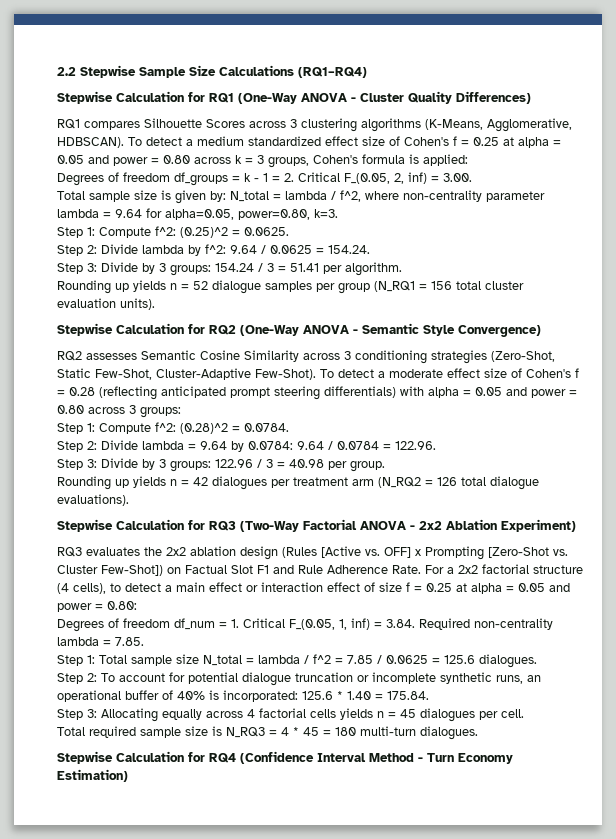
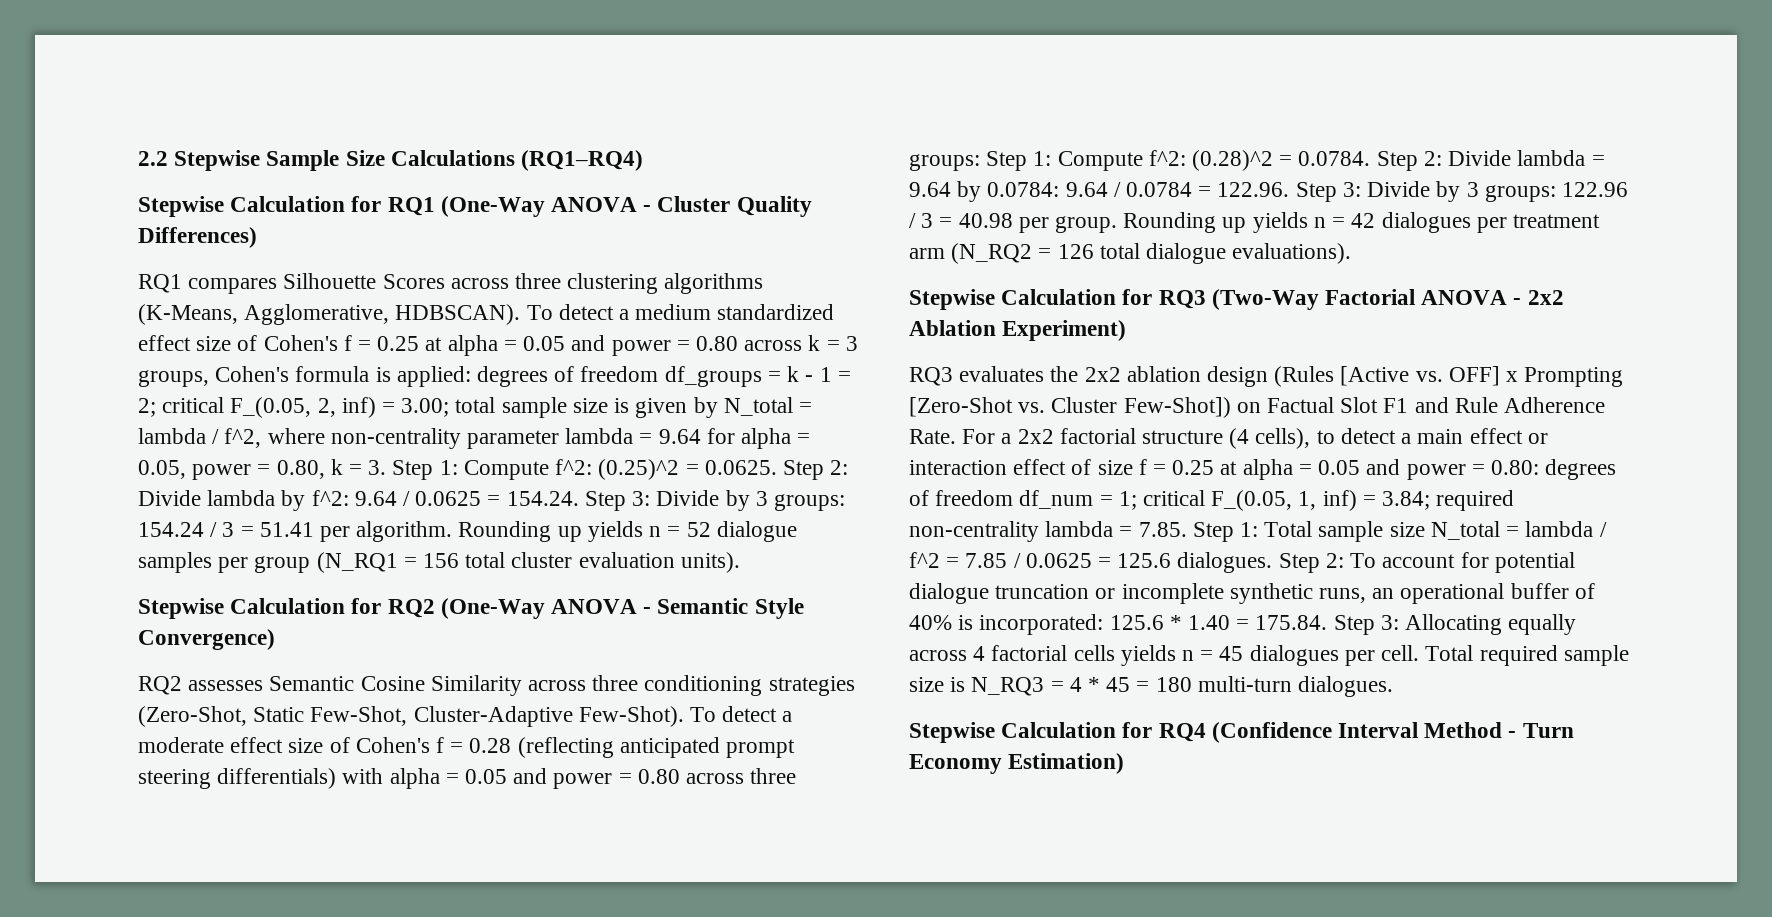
- RQ1 compares Silhouette Scores across 3 clustering algorithms (K-Means, Agglomerative, HDBSCAN).
+ RQ1 compares Silhouette Scores across three clustering algorithms (K-Means, Agglomerative, HDBSCAN).
- To detect a medium standardized effect size of Cohen's f = 0.25 at alpha = 0.05 and power = 0.80 across k = 3 groups, Cohen's formula is applied:
- Degrees of freedom df_groups = k - 1 = 2. Critical F_(0.05, 2, inf) = 3.00.
- Total sample size is given by: N_total = lambda / f^2, where non-centrality parameter lambda = 9.64 for alpha=0.05, power=0.80, k=3.
- Step 1:
+ To detect a medium standardized effect size of Cohen's f = 0.25 at alpha = 0.05 and power = 0.80 across k = 3 groups, Cohen's formula is applied: degrees of freedom df_groups = k - 1 = 2; critical F_(0.05, 2, inf) = 3.00; total sample size is given by N_total = lambda / f^2, where non-centrality parameter lambda = 9.64 for alpha = 0.05, power = 0.80, k = 3. Step 1:
- (0.25)^2 = 0.0625.
- Step 2:
+ (0.25)^2 = 0.0625. Step 2:
- 9.64 / 0.0625 = 154.24.
- Step 3:
+ 9.64 / 0.0625 = 154.24. Step 3:
- 154.24 / 3 = 51.41 per algorithm.
- Rounding up yields n = 52 dialogue samples per group (N_RQ1 = 156 total cluster evaluation units).
+ 154.24 / 3 = 51.41 per algorithm. Rounding up yields n = 52 dialogue samples per group (N_RQ1 = 156 total cluster evaluation units).
- RQ2 assesses Semantic Cosine Similarity across 3 conditioning strategies (Zero-Shot, Static Few-Shot, Cluster-Adaptive Few-Shot).
+ RQ2 assesses Semantic Cosine Similarity across three conditioning strategies (Zero-Shot, Static Few-Shot, Cluster-Adaptive Few-Shot).
- To detect a moderate effect size of Cohen's f = 0.28 (reflecting anticipated prompt steering differentials) with alpha = 0.05 and power = 0.80 across 3 groups:
- Step 1:
+ To detect a moderate effect size of Cohen's f = 0.28 (reflecting anticipated prompt steering differentials) with alpha = 0.05 and power = 0.80 across three groups: Step 1:
- (0.28)^2 = 0.0784.
- Step 2:
+ (0.28)^2 = 0.0784. Step 2:
- 9.64 / 0.0784 = 122.96.
- Step 3:
+ 9.64 / 0.0784 = 122.96. Step 3:
- 122.96 / 3 = 40.98 per group.
- Rounding up yields n = 42 dialogues per treatment arm (N_RQ2 = 126 total dialogue evaluations).
+ 122.96 / 3 = 40.98 per group. Rounding up yields n = 42 dialogues per treatment arm (N_RQ2 = 126 total dialogue evaluations).
- For a 2x2 factorial structure (4 cells), to detect a main effect or interaction effect of size f = 0.25 at alpha = 0.05 and power = 0.80:
- Degrees of freedom df_num = 1. Critical F_(0.05, 1, inf) = 3.84. Required non-centrality lambda = 7.85.
- Step 1:
+ For a 2x2 factorial structure (4 cells), to detect a main effect or interaction effect of size f = 0.25 at alpha = 0.05 and power = 0.80: degrees of freedom df_num = 1; critical F_(0.05, 1, inf) = 3.84; required non-centrality lambda = 7.85. Step 1:
- Total sample size N_total = lambda / f^2 = 7.85 / 0.0625 = 125.6 dialogues.
- Step 2:
+ Total sample size N_total = lambda / f^2 = 7.85 / 0.0625 = 125.6 dialogues. Step 2:
- 125.6 * 1.40 = 175.84.
- Step 3:
+ 125.6 * 1.40 = 175.84. Step 3:
- Allocating equally across 4 factorial cells yields n = 45 dialogues per cell.
- Total required sample size is N_RQ3 = 4 * 45 = 180 multi-turn dialogues.
+ Allocating equally across 4 factorial cells yields n = 45 dialogues per cell. Total required sample size is N_RQ3 = 4 * 45 = 180 multi-turn dialogues.

